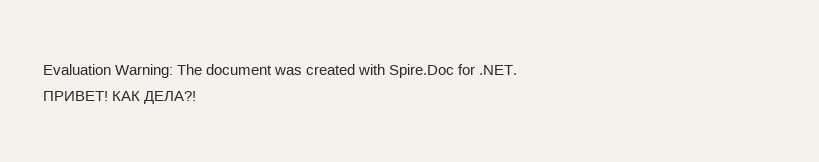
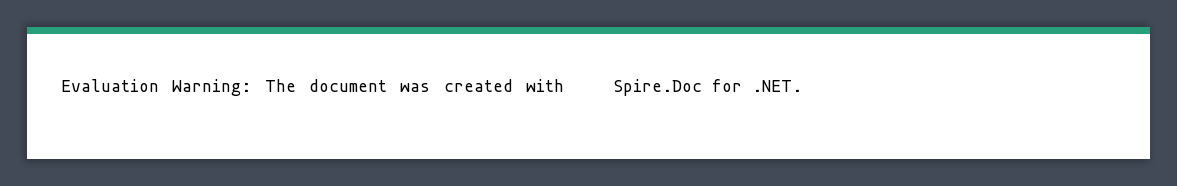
- ПРИВЕТ! КАК ДЕЛА?!

